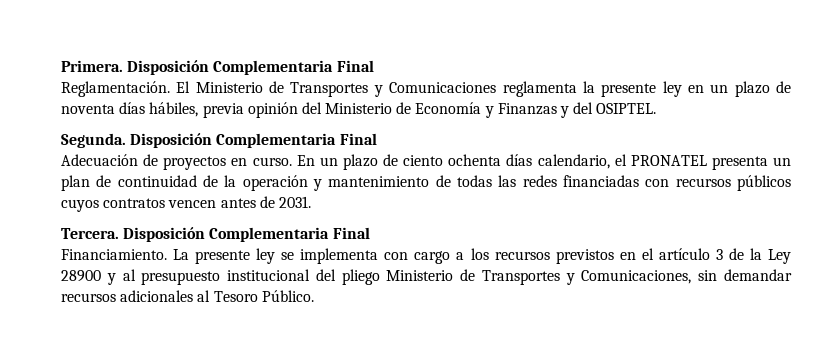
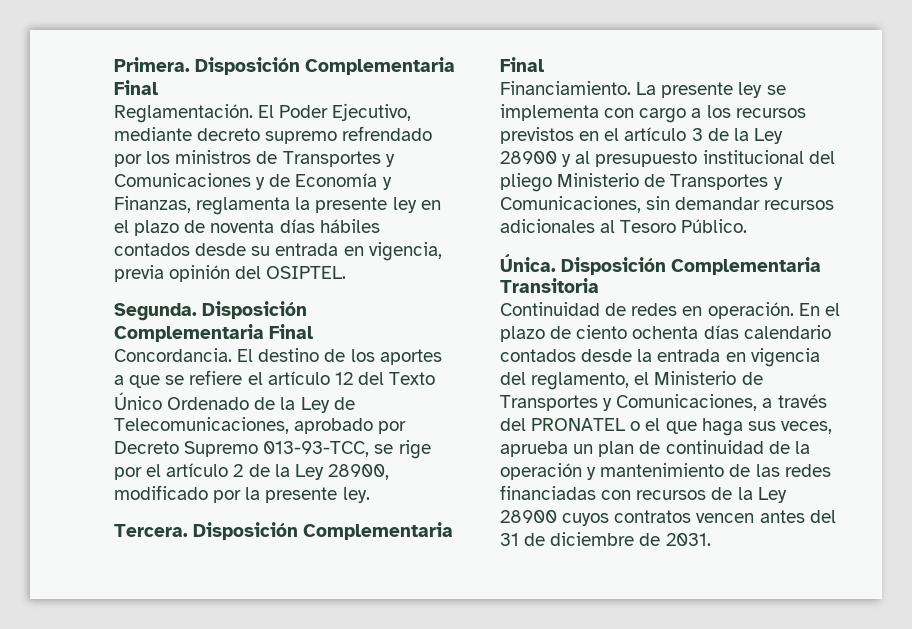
- El Ministerio de Transportes y Comunicaciones reglamenta la presente ley en un plazo de noventa días hábiles, previa opinión del Ministerio de Economía y Finanzas y del OSIPTEL.
+ El Poder Ejecutivo, mediante decreto supremo refrendado por los ministros de Transportes y Comunicaciones y de Economía y Finanzas, reglamenta la presente ley en el plazo de noventa días hábiles contados desde su entrada en vigencia, previa opinión del OSIPTEL.
- Adecuación de proyectos en curso. En un plazo de ciento ochenta días calendario, el PRONATEL presenta un plan de continuidad de la operación y mantenimiento de todas las redes financiadas con recursos públicos cuyos contratos vencen antes de 2031.
+ Concordancia. El destino de los aportes a que se refiere el artículo 12 del Texto Único Ordenado de la Ley de Telecomunicaciones, aprobado por Decreto Supremo 013-93-TCC, se rige por el artículo 2 de la Ley 28900, modificado por la presente ley.
+ Única. Disposición Complementaria Transitoria
+ Continuidad de redes en operación. En el plazo de ciento ochenta días calendario contados desde la entrada en vigencia del reglamento, el Ministerio de Transportes y Comunicaciones, a través del PRONATEL o el que haga sus veces, aprueba un plan de continuidad de la operación y mantenimiento de las redes financiadas con recursos de la Ley 28900 cuyos contratos vencen antes del 31 de diciembre de 2031.

